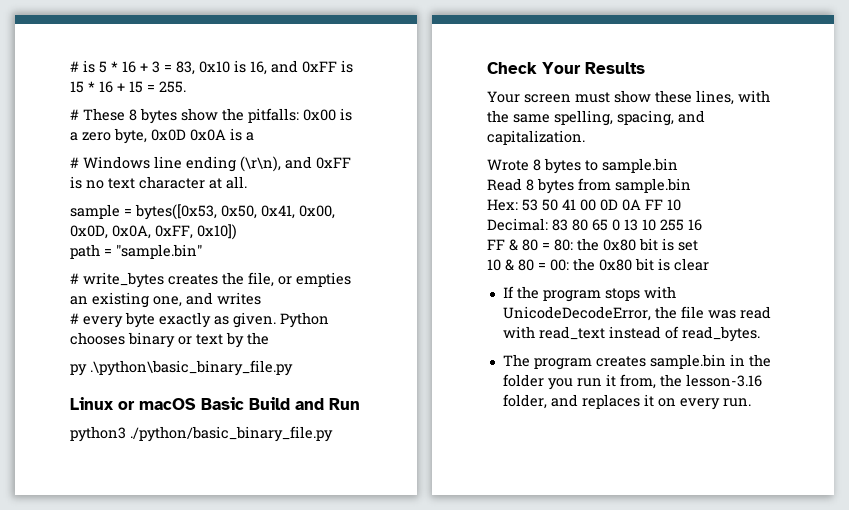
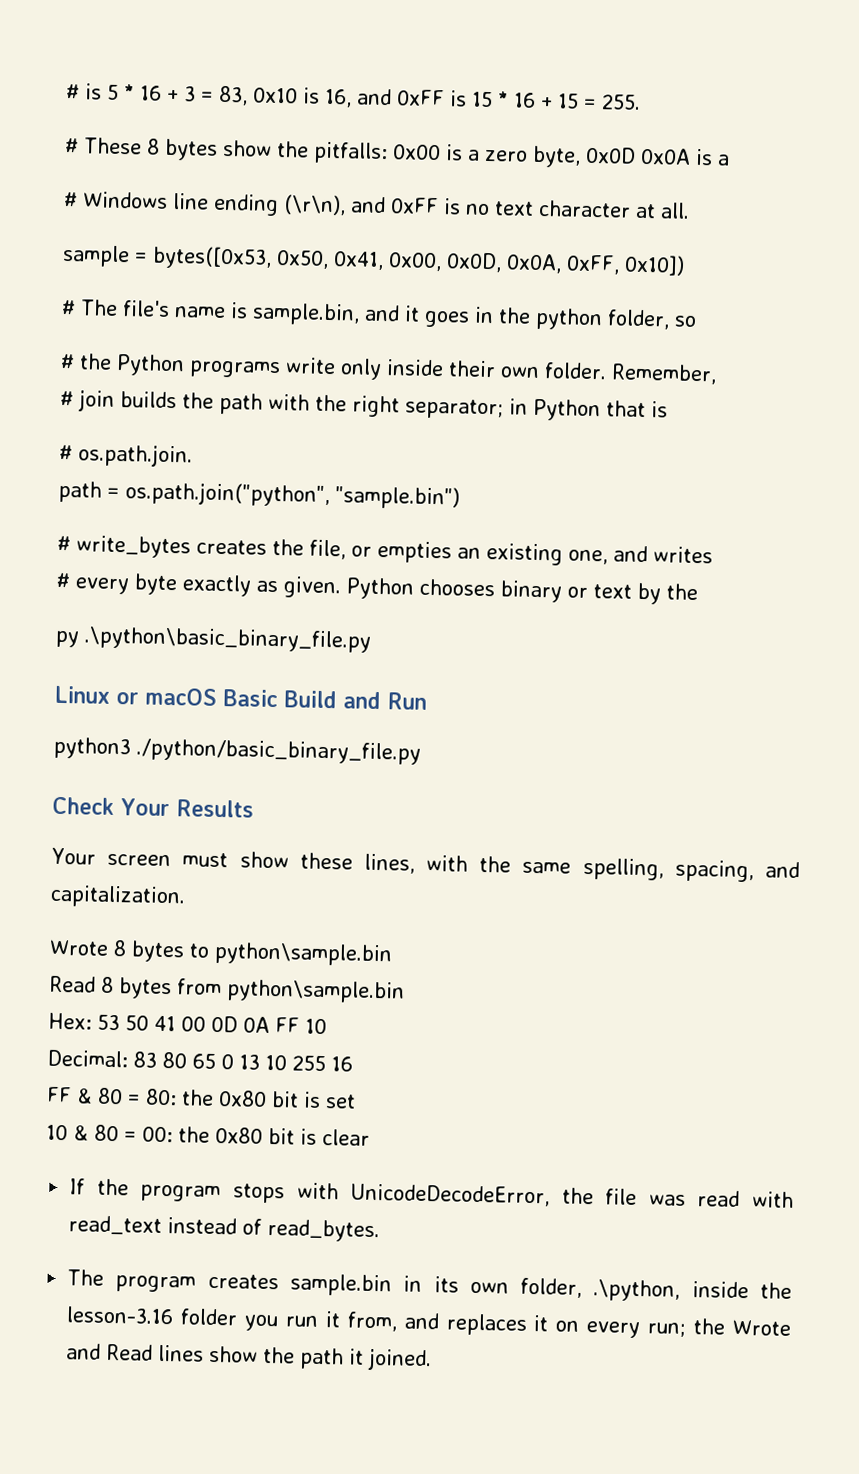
+ # The file's name is sample.bin, and it goes in the python folder, so
+ # the Python programs write only inside their own folder. Remember,
+ # join builds the path with the right separator; in Python that is
+ # os.path.join.
- path = "sample.bin"
+ path = os.path.join("python", "sample.bin")
- Wrote 8 bytes to sample.bin
+ Wrote 8 bytes to python\sample.bin
- Read 8 bytes from sample.bin
+ Read 8 bytes from python\sample.bin
- The program creates sample.bin in the folder you run it from, the lesson-3.16 folder, and replaces it on every run.
+ The program creates sample.bin in its own folder, .\python, inside the lesson-3.16 folder you run it from, and replaces it on every run; the Wrote and Read lines show the path it joined.

